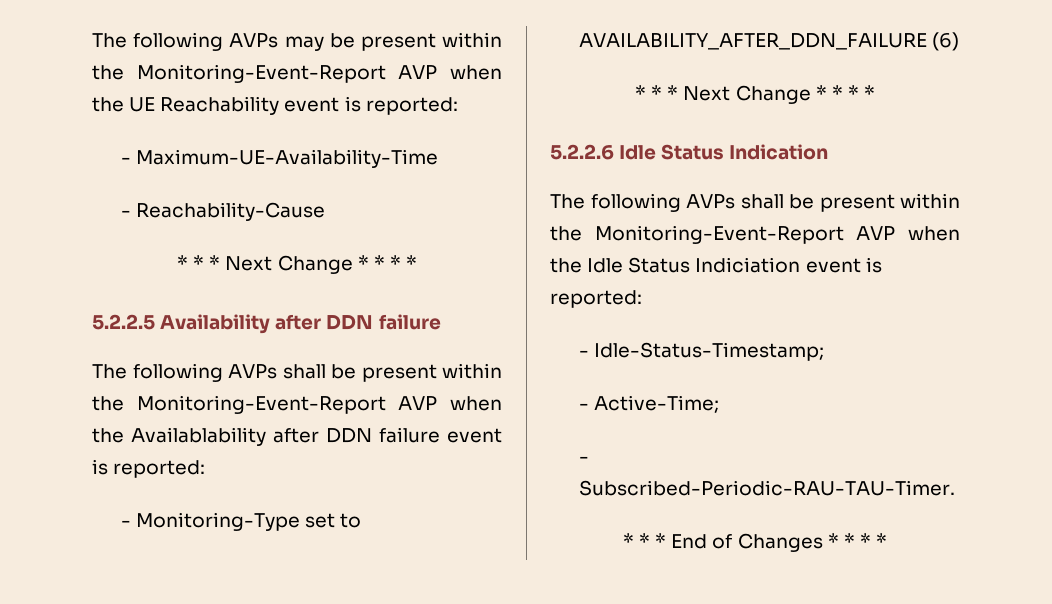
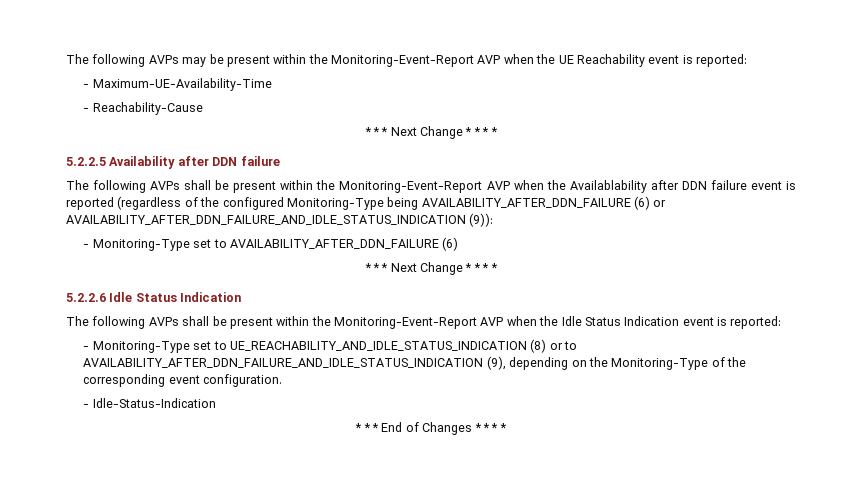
- The following AVPs shall be present within the Monitoring-Event-Report AVP when the Availablability after DDN failure event is reported:
+ The following AVPs shall be present within the Monitoring-Event-Report AVP when the Availablability after DDN failure event is reported (regardless of the configured Monitoring-Type being AVAILABILITY_AFTER_DDN_FAILURE (6) or AVAILABILITY_AFTER_DDN_FAILURE_AND_IDLE_STATUS_INDICATION (9)):
- The following AVPs shall be present within the Monitoring-Event-Report AVP when the Idle Status Indiciation event is reported:
- - Idle-Status-Timestamp;
- - Active-Time;
- - Subscribed-Periodic-RAU-TAU-Timer.
+ The following AVPs shall be present within the Monitoring-Event-Report AVP when the Idle Status Indication event is reported:
+ - Monitoring-Type set to UE_REACHABILITY_AND_IDLE_STATUS_INDICATION (8) or to AVAILABILITY_AFTER_DDN_FAILURE_AND_IDLE_STATUS_INDICATION (9), depending on the Monitoring-Type of the corresponding event configuration.
+ - Idle-Status-Indication

